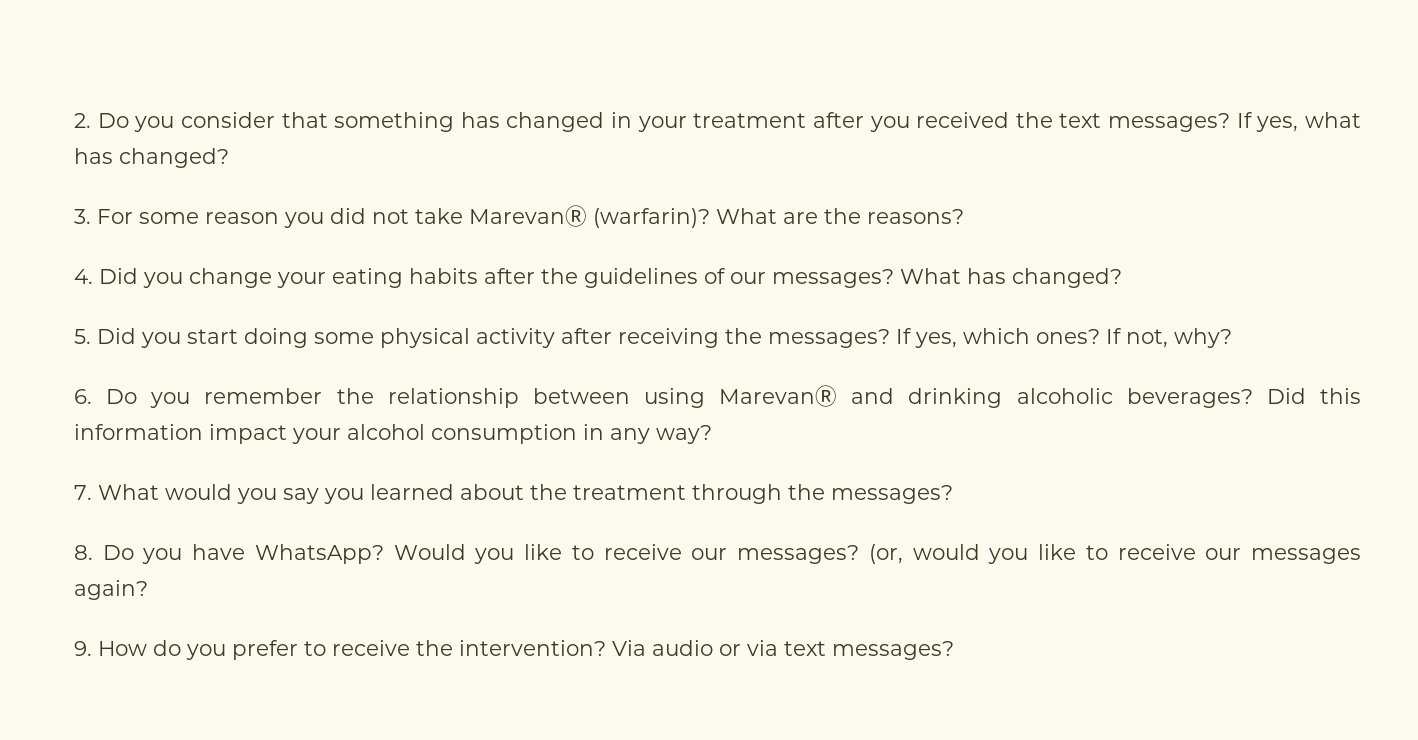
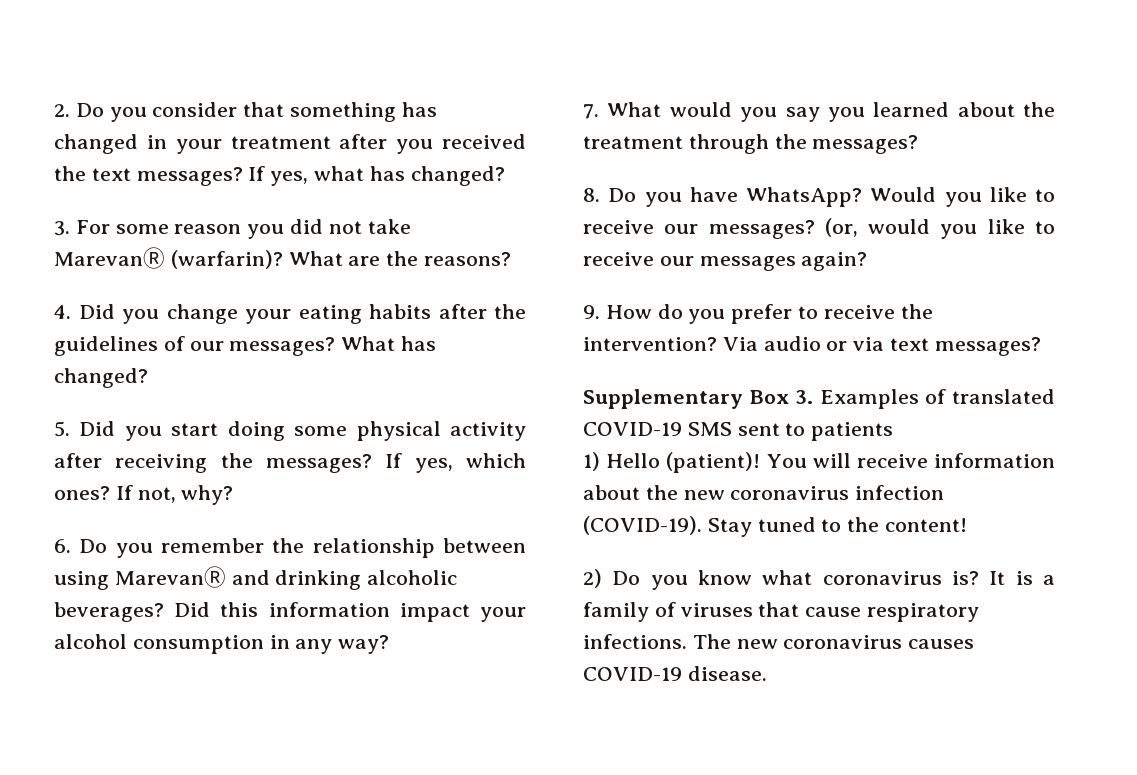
+ Supplementary Box 3. Examples of translated COVID-19 SMS sent to patients
+ 1) Hello (patient)! You will receive information about the new coronavirus infection (COVID-19). Stay tuned to the content!
+ 2) Do you know what coronavirus is? It is a family of viruses that cause respiratory infections. The new coronavirus causes COVID-19 disease.

